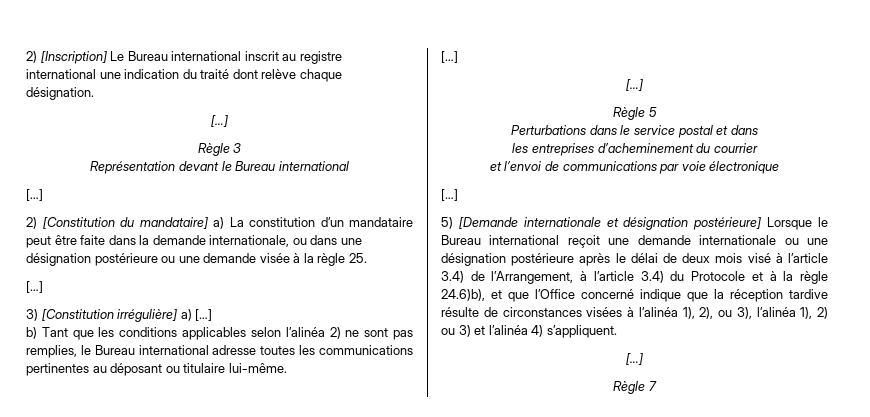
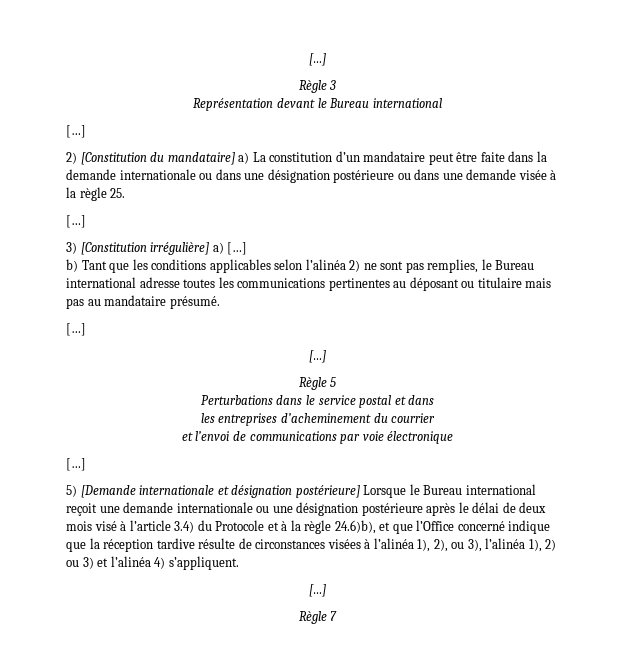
- 2) [Inscription] Le Bureau international inscrit au registre international une indication du traité dont relève chaque désignation.
- 2) [Constitution du mandataire] a) La constitution d’un mandataire peut être faite dans la demande internationale, ou dans une désignation postérieure ou une demande visée à la règle 25.
+ 2) [Constitution du mandataire] a) La constitution d’un mandataire peut être faite dans la demande internationale ou dans une désignation postérieure ou dans une demande visée à la règle 25.
- b) Tant que les conditions applicables selon l’alinéa 2) ne sont pas remplies, le Bureau international adresse toutes les communications pertinentes au déposant ou titulaire lui-même.
+ b) Tant que les conditions applicables selon l’alinéa 2) ne sont pas remplies, le Bureau international adresse toutes les communications pertinentes au déposant ou titulaire mais pas au mandataire présumé.
- 5) [Demande internationale et désignation postérieure] Lorsque le Bureau international reçoit une demande internationale ou une désignation postérieure après le délai de deux mois visé à l’article 3.4) de l’Arrangement, à l’article 3.4) du Protocole et à la règle 24.6)b), et que l’Office concerné indique que la réception tardive résulte de circonstances visées à l’alinéa 1), 2), ou 3), l’alinéa 1), 2) ou 3) et l’alinéa 4) s’appliquent.
+ 5) [Demande internationale et désignation postérieure] Lorsque le Bureau international reçoit une demande internationale ou une désignation postérieure après le délai de deux mois visé à l’article 3.4) du Protocole et à la règle 24.6)b), et que l’Office concerné indique que la réception tardive résulte de circonstances visées à l’alinéa 1), 2), ou 3), l’alinéa 1), 2) ou 3) et l’alinéa 4) s’appliquent.

